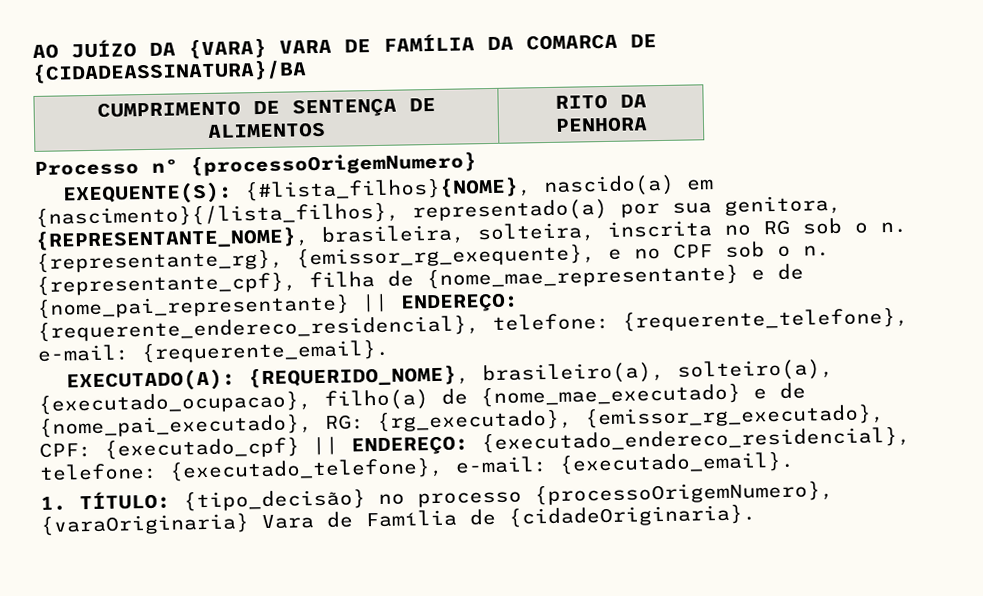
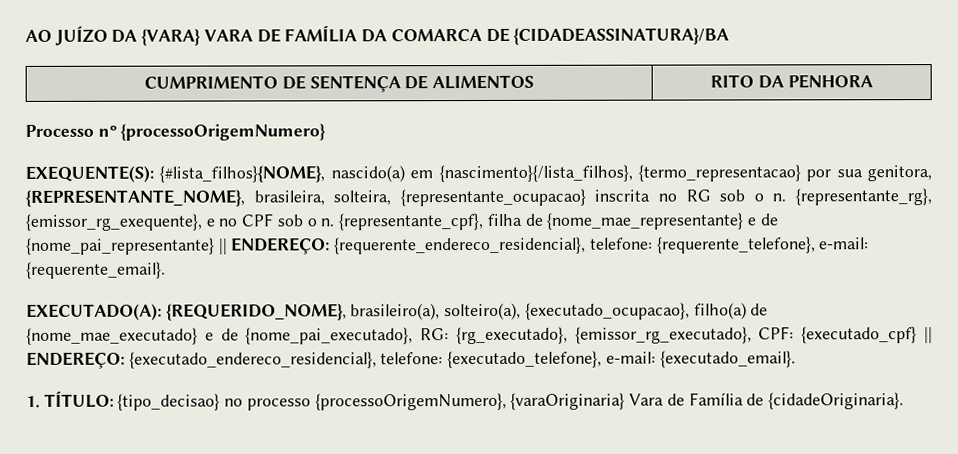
- EXEQUENTE(S): {#lista_filhos}{NOME}, nascido(a) em {nascimento}{/lista_filhos}, representado(a) por sua genitora, {REPRESENTANTE_NOME}, brasileira, solteira, inscrita no RG sob o n.
+ EXEQUENTE(S): {#lista_filhos}{NOME}, nascido(a) em {nascimento}{/lista_filhos}, {termo_representacao} por sua genitora, {REPRESENTANTE_NOME}, brasileira, solteira, {representante_ocupacao} inscrita no RG sob o n.
- 1. TÍTULO: {tipo_decisão} no processo {processoOrigemNumero}, {varaOriginaria} Vara de Família de {cidadeOriginaria}.
+ 1. TÍTULO: {tipo_decisao} no processo {processoOrigemNumero}, {varaOriginaria} Vara de Família de {cidadeOriginaria}.

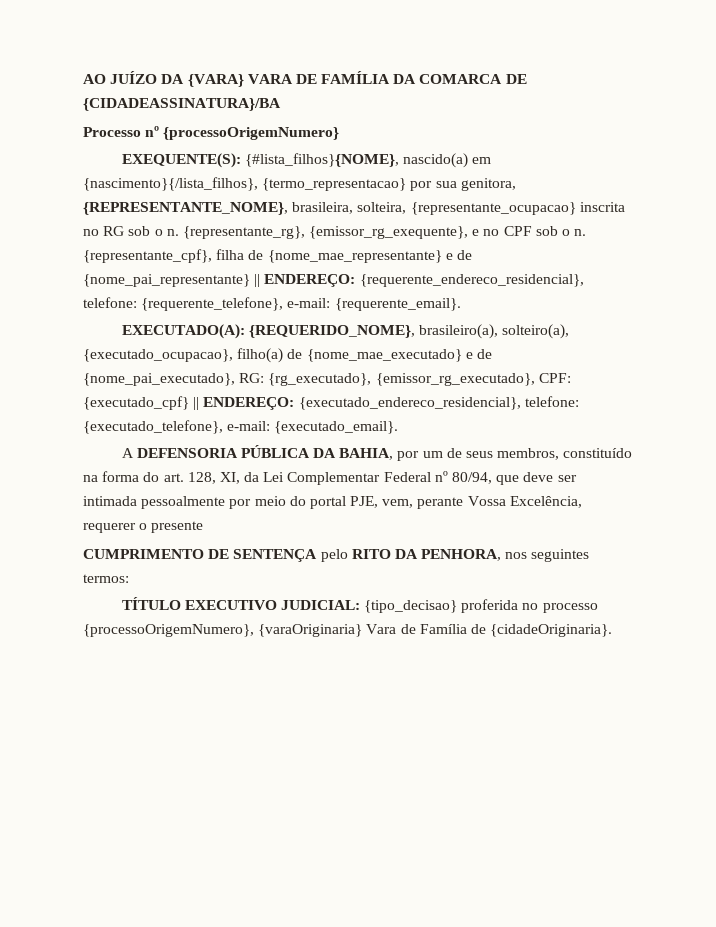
- CUMPRIMENTO DE SENTENÇA DE ALIMENTOS | RITO DA PENHORA
- 1. TÍTULO: {tipo_decisao} no processo {processoOrigemNumero}, {varaOriginaria} Vara de Família de {cidadeOriginaria}.
+ A DEFENSORIA PÚBLICA DA BAHIA, por um de seus membros, constituído na forma do art. 128, XI, da Lei Complementar Federal nº 80/94, que deve ser intimada pessoalmente por meio do portal PJE, vem, perante Vossa Excelência, requerer o presente
+ CUMPRIMENTO DE SENTENÇA pelo RITO DA PENHORA, nos seguintes termos:
+ TÍTULO EXECUTIVO JUDICIAL: {tipo_decisao} proferida no processo {processoOrigemNumero}, {varaOriginaria} Vara de Família de {cidadeOriginaria}.

